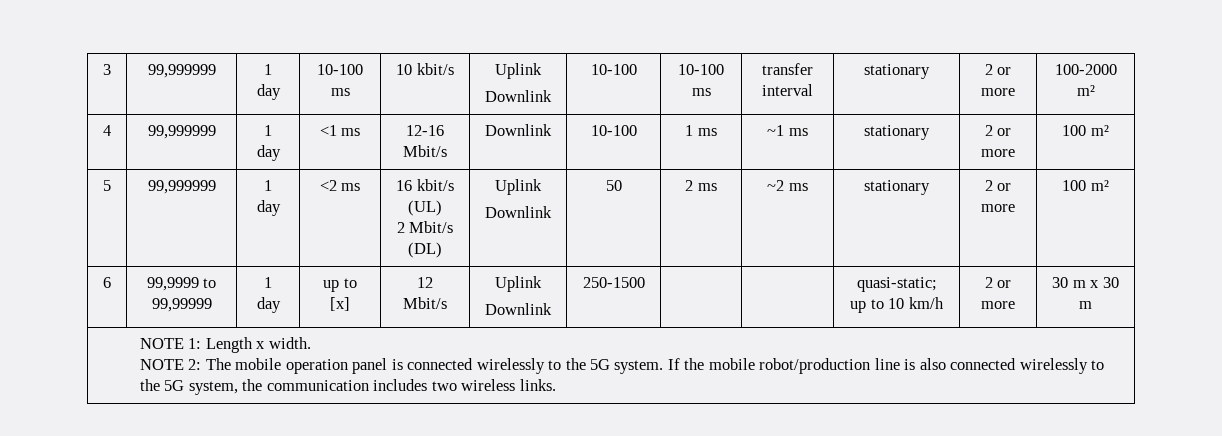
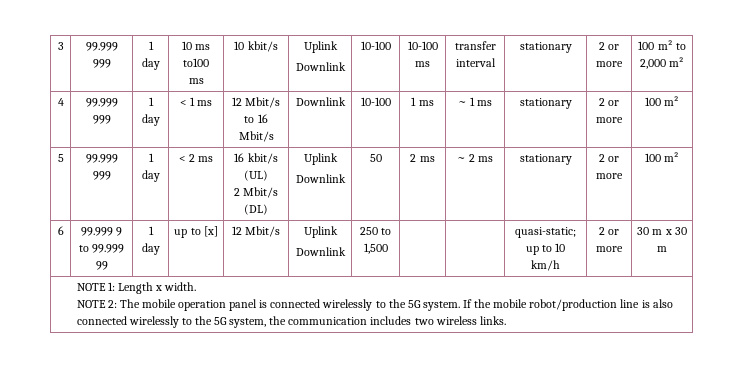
- 3 | 99,999999 | 1 day | 10-100 ms | 10 kbit/s | Uplink
- Downlink | 10-100 | 10-100 ms | transfer interval | stationary | 2 or more | 100-2000 m²
+ 3 | 99.999 999 | 1 day | 10 ms to100 ms | 10 kbit/s | Uplink
+ Downlink | 10-100 | 10-100 ms | transfer interval | stationary | 2 or more | 100 m² to 2,000 m²
- 4 | 99,999999 | 1 day | <1 ms | 12-16 Mbit/s | Downlink | 10-100 | 1 ms | ~1 ms | stationary | 2 or more | 100 m²
+ 4 | 99.999 999 | 1 day | < 1 ms | 12 Mbit/s to 16 Mbit/s | Downlink | 10-100 | 1 ms | ~ 1 ms | stationary | 2 or more | 100 m²
- 5 | 99,999999 | 1 day | <2 ms | 16 kbit/s (UL)
+ 5 | 99.999 999 | 1 day | < 2 ms | 16 kbit/s (UL)
  2 Mbit/s (DL) | Uplink
- Downlink | 50 | 2 ms | ~2 ms | stationary | 2 or more | 100 m²
+ Downlink | 50 | 2 ms | ~ 2 ms | stationary | 2 or more | 100 m²
- 6 | 99,9999 to 99,99999 | 1 day | up to [x] | 12 Mbit/s | Uplink
- Downlink | 250-1500 | | | quasi-static; up to 10 km/h | 2 or more | 30 m x 30 m
+ 6 | 99.999 9 to 99.999 99 | 1 day | up to [x] | 12 Mbit/s | Uplink
+ Downlink | 250 to 1,500 | | | quasi-static; up to 10 km/h | 2 or more | 30 m x 30 m

